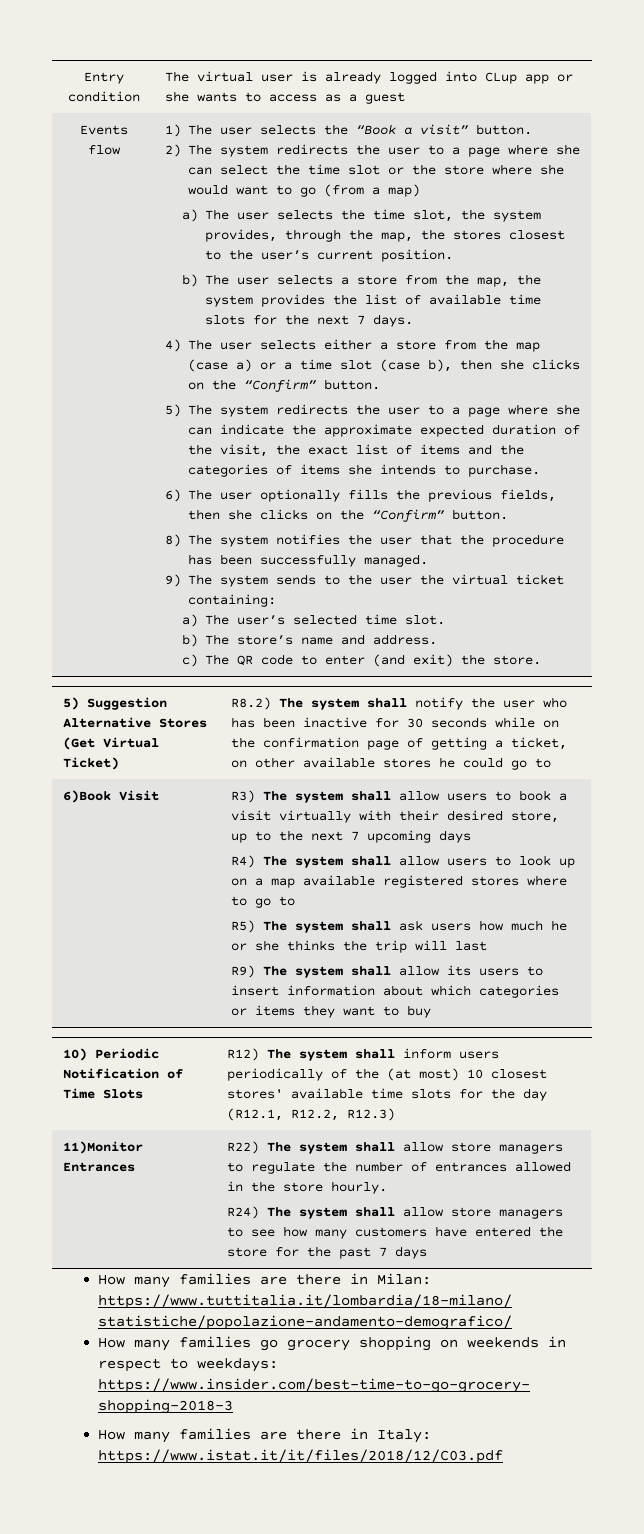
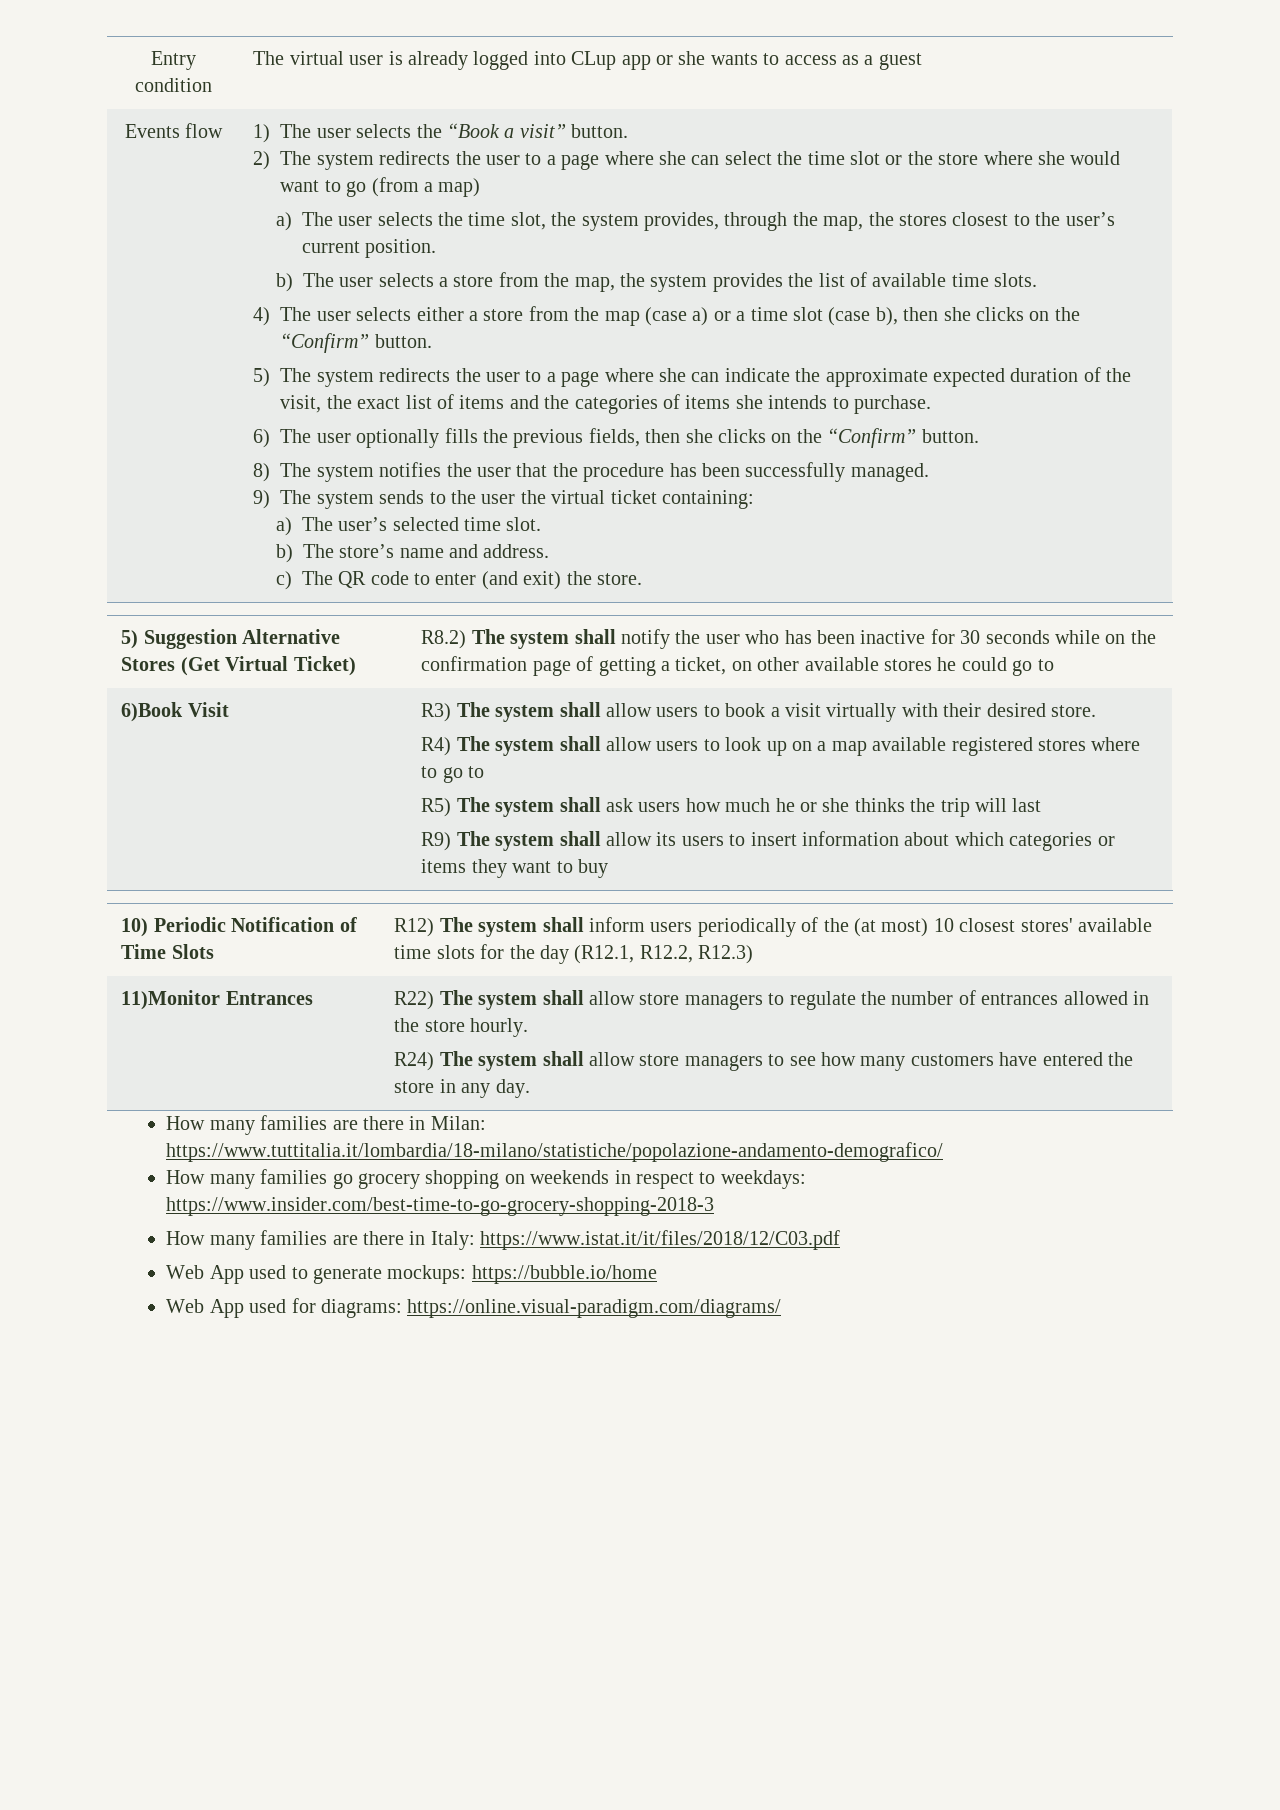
- b) The user selects a store from the map, the system provides the list of available time slots for the next 7 days.
+ b) The user selects a store from the map, the system provides the list of available time slots.
- R3) The system shall allow users to book a visit virtually with their desired store, up to the next 7 upcoming days
+ R3) The system shall allow users to book a visit virtually with their desired store.
- R24) The system shall allow store managers to see how many customers have entered the store for the past 7 days
+ R24) The system shall allow store managers to see how many customers have entered the store in any day.
+ Web App used to generate mockups: https://bubble.io/home
+ Web App used for diagrams: https://online.visual-paradigm.com/diagrams/

